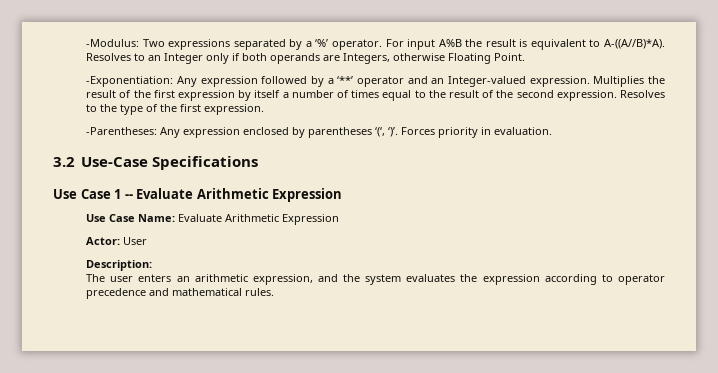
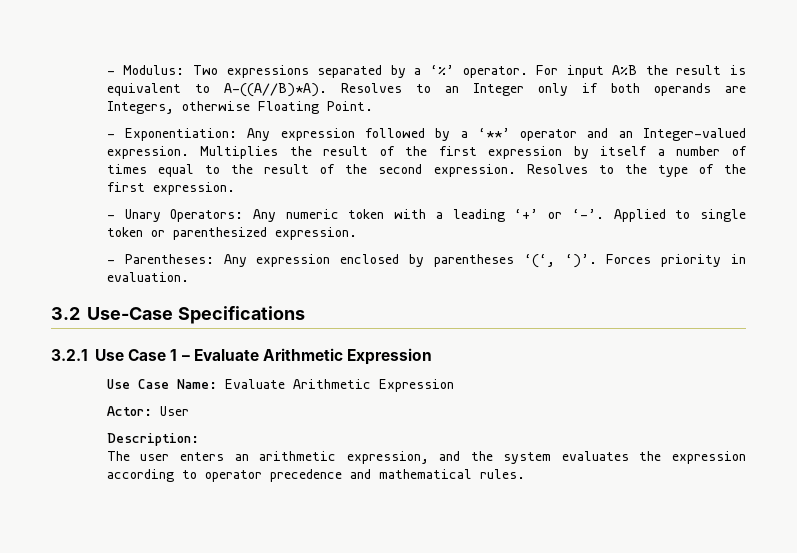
- -Modulus: Two expressions separated by a ‘%’ operator.
+ - Modulus: Two expressions separated by a ‘%’ operator.
- -Exponentiation: Any expression followed by a ‘**’ operator and an Integer-valued expression.
+ - Exponentiation: Any expression followed by a ‘**’ operator and an Integer-valued expression.
- -Parentheses: Any expression enclosed by parentheses ‘(‘, ‘)’.
+ - Unary Operators: Any numeric token with a leading ‘+’ or ‘-’. Applied to single token or parenthesized expression.
+ - Parentheses: Any expression enclosed by parentheses ‘(‘, ‘)’.
- Use Case 1 -- Evaluate Arithmetic Expression
+ 3.2.1 Use Case 1 – Evaluate Arithmetic Expression

